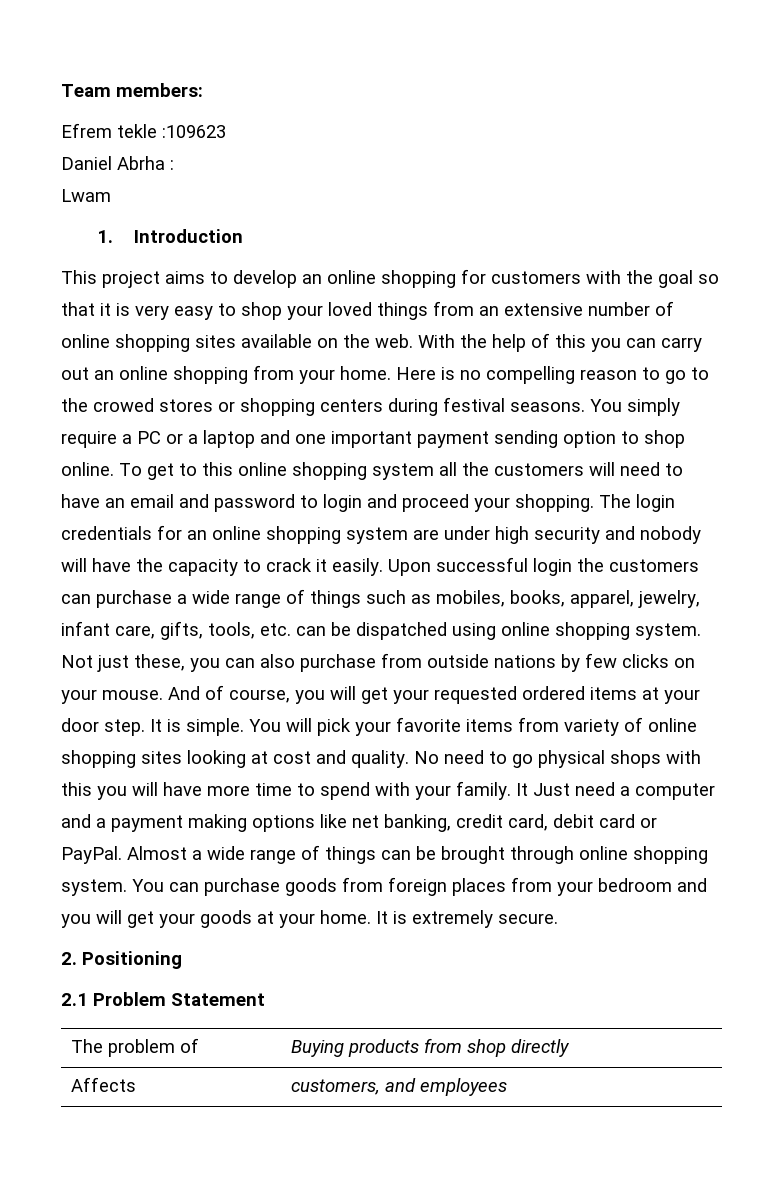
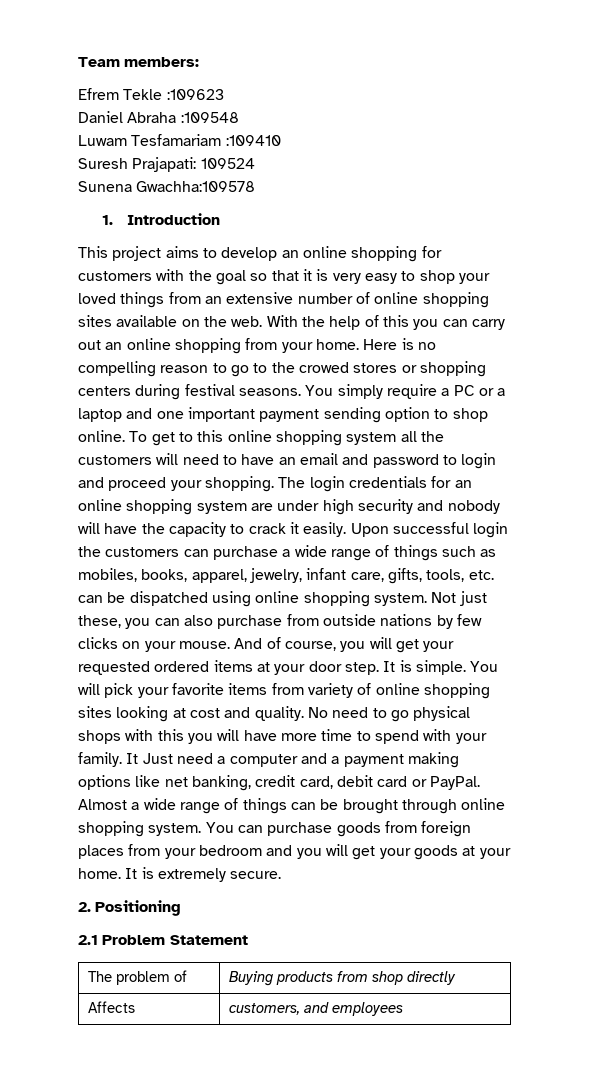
- Efrem tekle :109623
+ Efrem Tekle :109623
- Daniel Abrha :
- Lwam
+ Daniel Abraha :109548
+ Luwam Tesfamariam :109410
+ Suresh Prajapati: 109524
+ Sunena Gwachha:109578

